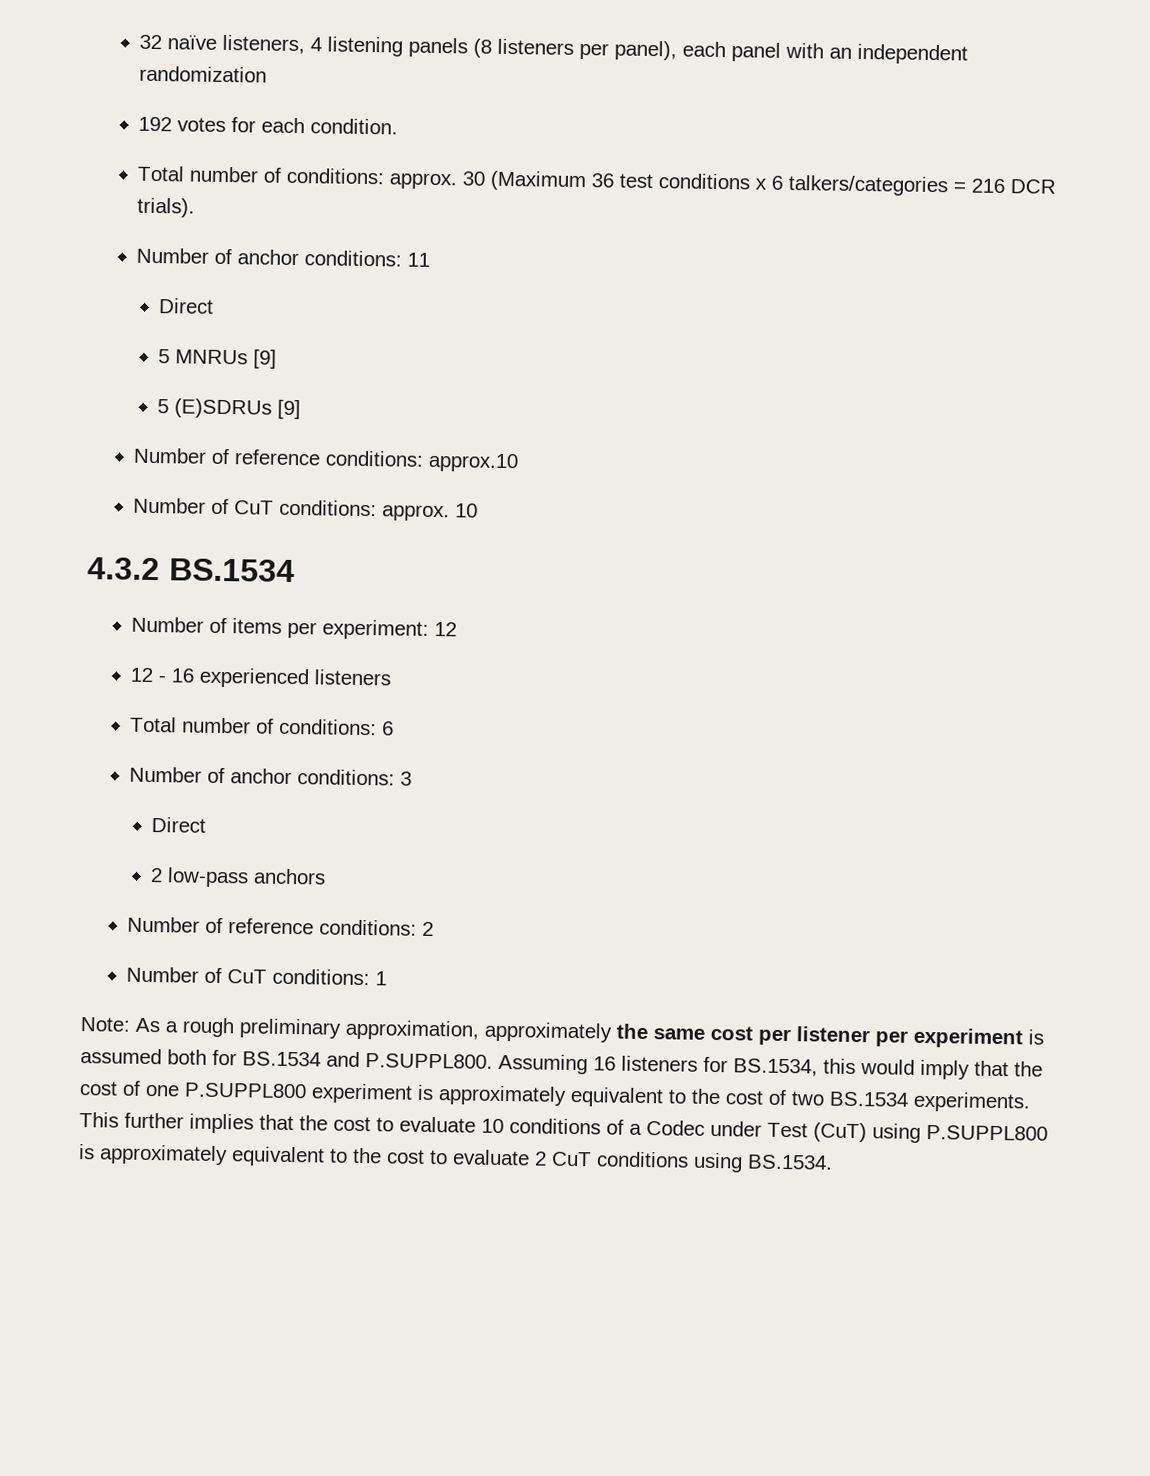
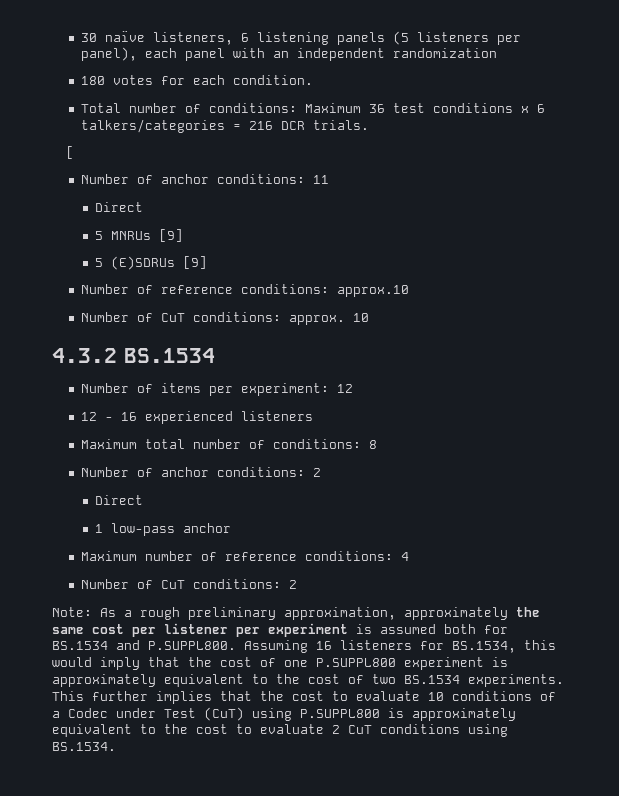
- 32 naïve listeners, 4 listening panels (8 listeners per panel), each panel with an independent randomization
+ 30 naïve listeners, 6 listening panels (5 listeners per panel), each panel with an independent randomization
- 192 votes for each condition.
+ 180 votes for each condition.
- Total number of conditions: approx. 30 (Maximum 36 test conditions x 6 talkers/categories = 216 DCR trials).
+ Total number of conditions: Maximum 36 test conditions x 6 talkers/categories = 216 DCR trials.
+ [
- Total number of conditions: 6
- Number of anchor conditions: 3
+ Maximum total number of conditions: 8
+ Number of anchor conditions: 2
  Direct
- 2 low-pass anchors
- Number of reference conditions: 2
- Number of CuT conditions: 1
+ 1 low-pass anchor
+ Maximum number of reference conditions: 4
+ Number of CuT conditions: 2

